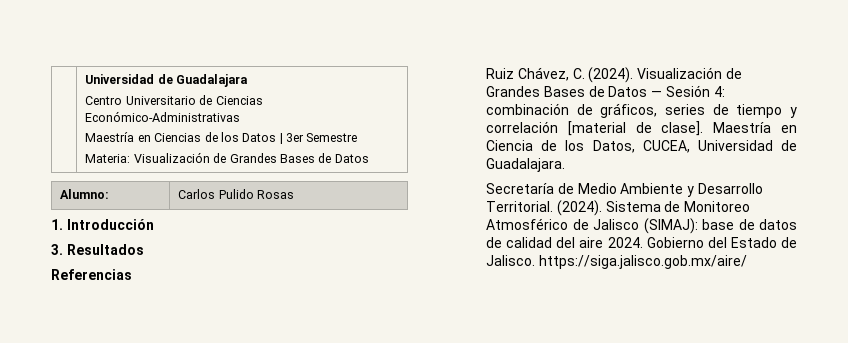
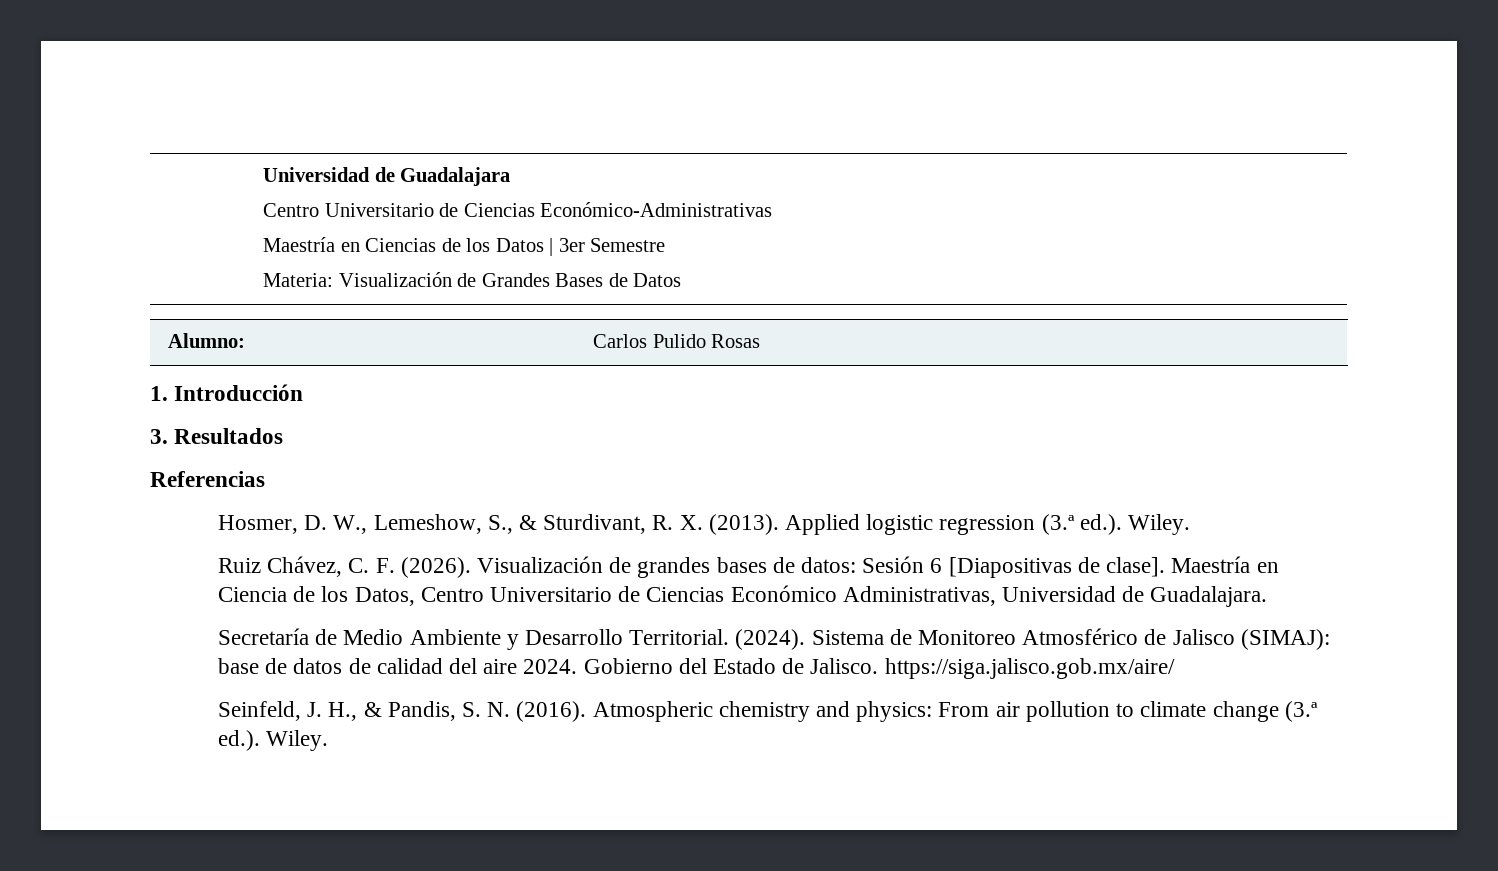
- Ruiz Chávez, C. (2024). Visualización de Grandes Bases de Datos — Sesión 4: combinación de gráficos, series de tiempo y correlación [material de clase].
+ Hosmer, D. W., Lemeshow, S., & Sturdivant, R. X. (2013). Applied logistic regression (3.ª ed.). Wiley.
+ Ruiz Chávez, C. F. (2026). Visualización de grandes bases de datos: Sesión 6 [Diapositivas de clase].
- Maestría en Ciencia de los Datos, CUCEA, Universidad de Guadalajara.
+ Maestría en Ciencia de los Datos, Centro Universitario de Ciencias Económico Administrativas, Universidad de Guadalajara.
+ Seinfeld, J. H., & Pandis, S. N. (2016). Atmospheric chemistry and physics: From air pollution to climate change (3.ª ed.). Wiley.

